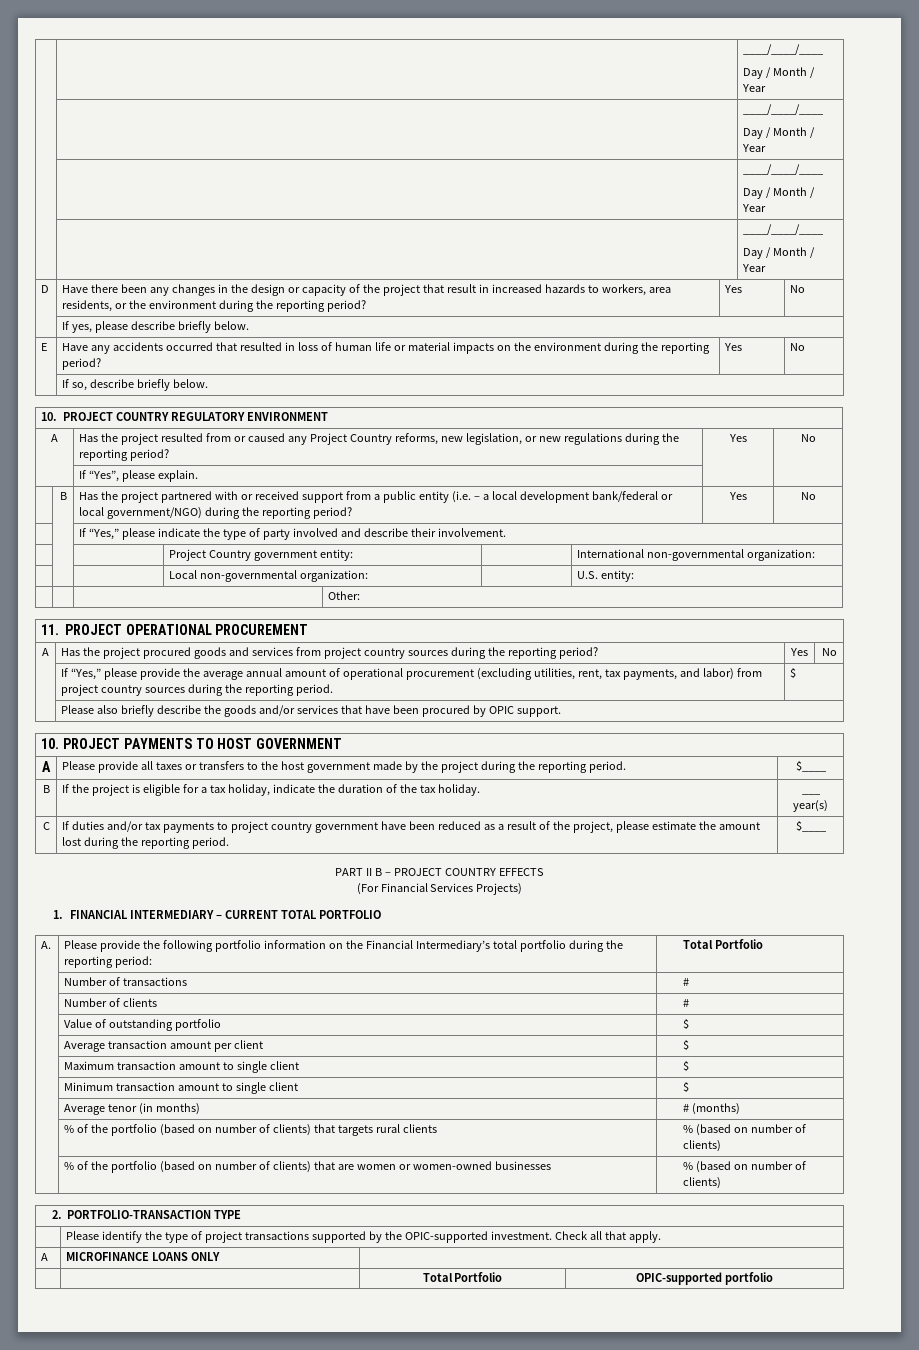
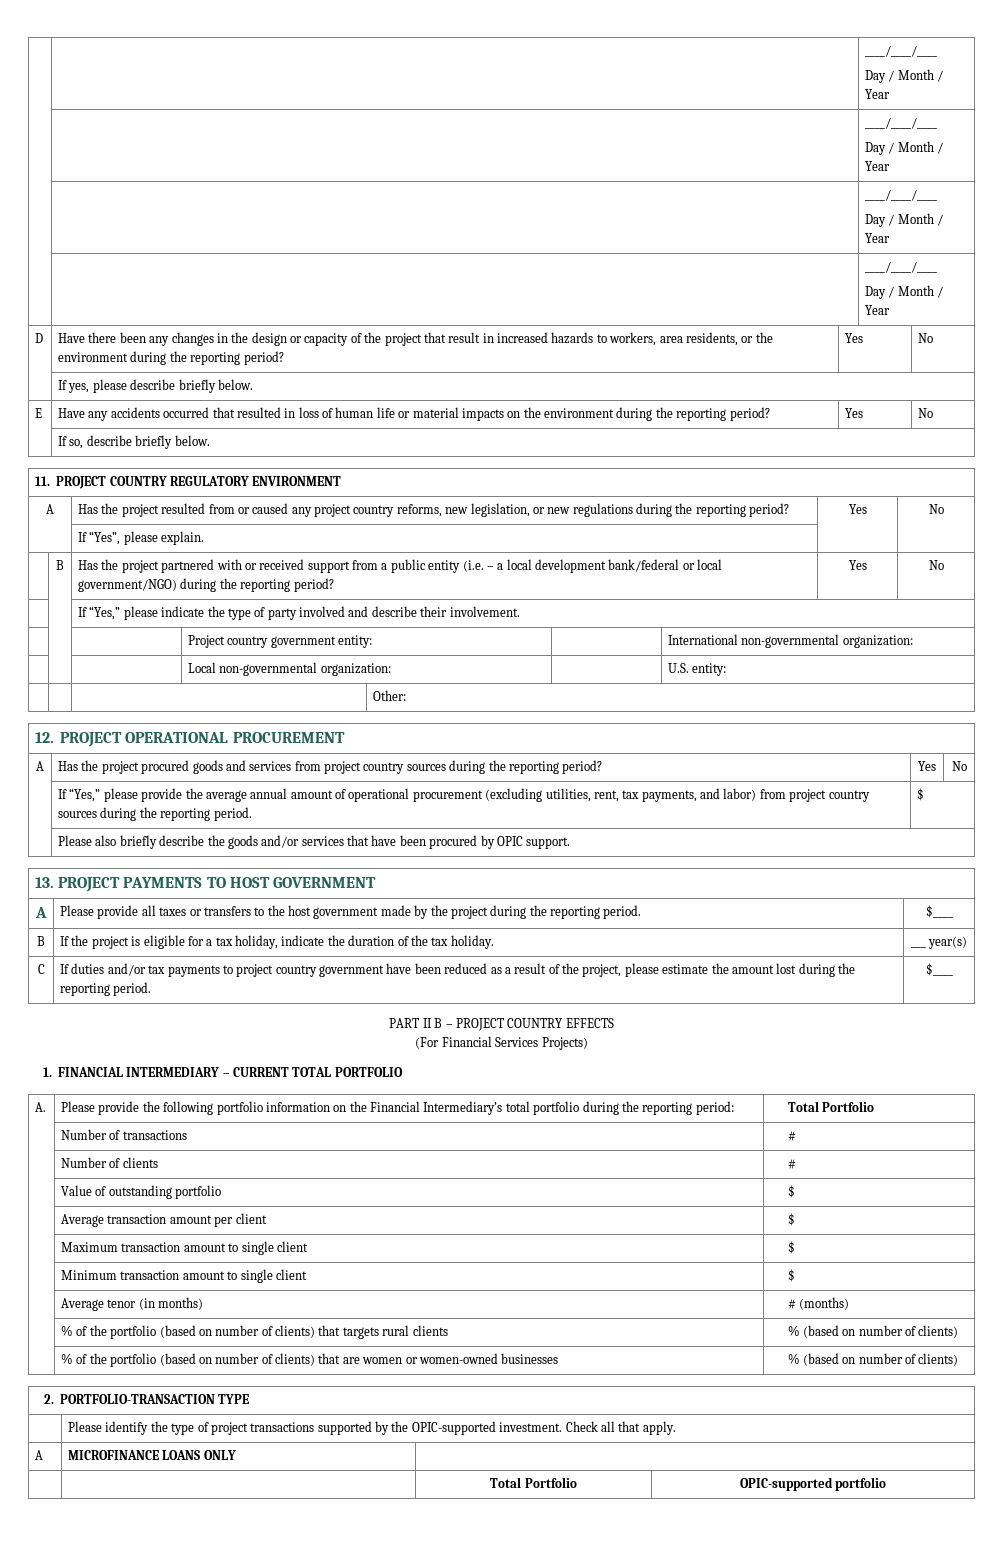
- 10. PROJECT COUNTRY REGULATORY ENVIRONMENT
+ 11. PROJECT COUNTRY REGULATORY ENVIRONMENT
- A | Has the project resulted from or caused any Project Country reforms, new legislation, or new regulations during the reporting period? | Yes | No
+ A | Has the project resulted from or caused any project country reforms, new legislation, or new regulations during the reporting period? | Yes | No
- | | | Project Country government entity: | | International non-governmental organization:
+ | | | Project country government entity: | | International non-governmental organization:
- 11. PROJECT OPERATIONAL PROCUREMENT
+ 12. PROJECT OPERATIONAL PROCUREMENT
- 10. PROJECT PAYMENTS TO HOST GOVERNMENT
+ 13. PROJECT PAYMENTS TO HOST GOVERNMENT

